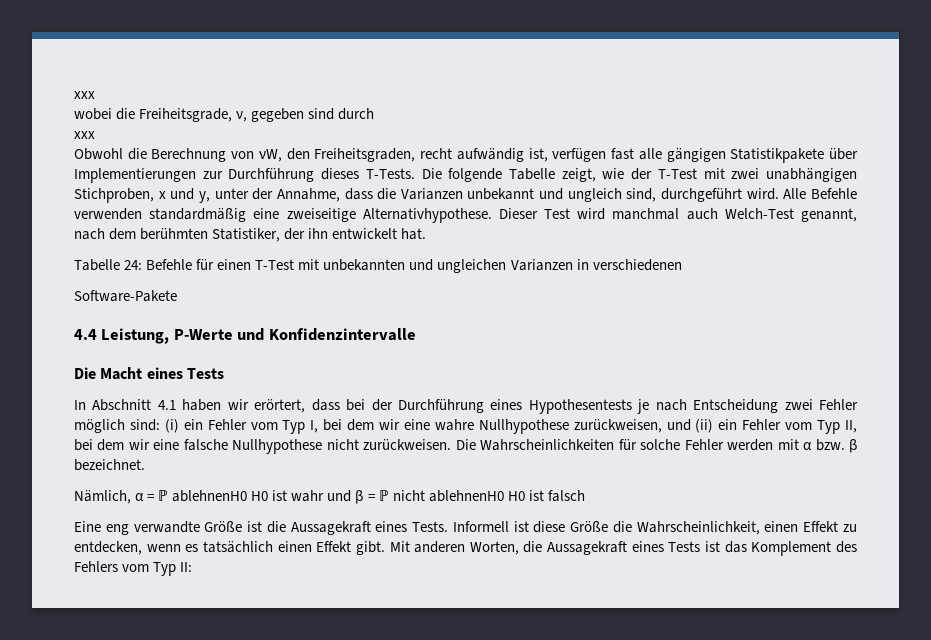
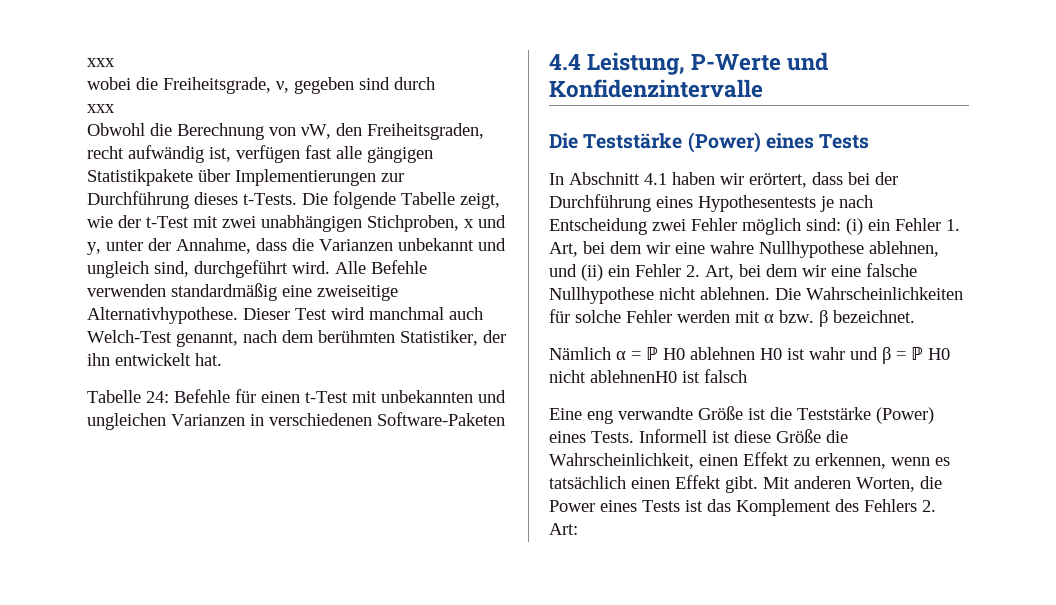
- Obwohl die Berechnung von νW, den Freiheitsgraden, recht aufwändig ist, verfügen fast alle gängigen Statistikpakete über Implementierungen zur Durchführung dieses T-Tests.
+ Obwohl die Berechnung von νW, den Freiheitsgraden, recht aufwändig ist, verfügen fast alle gängigen Statistikpakete über Implementierungen zur Durchführung dieses t-Tests.
- Die folgende Tabelle zeigt, wie der T-Test mit zwei unabhängigen Stichproben, x und y, unter der Annahme, dass die Varianzen unbekannt und ungleich sind, durchgeführt wird.
+ Die folgende Tabelle zeigt, wie der t-Test mit zwei unabhängigen Stichproben, x und y, unter der Annahme, dass die Varianzen unbekannt und ungleich sind, durchgeführt wird.
- Tabelle 24: Befehle für einen T-Test mit unbekannten und ungleichen Varianzen in verschiedenen
- Software-Pakete
+ Tabelle 24: Befehle für einen t-Test mit unbekannten und ungleichen Varianzen in verschiedenen Software-Paketen
- Die Macht eines Tests
+ Die Teststärke (Power) eines Tests
- In Abschnitt 4.1 haben wir erörtert, dass bei der Durchführung eines Hypothesentests je nach Entscheidung zwei Fehler möglich sind: (i) ein Fehler vom Typ I, bei dem wir eine wahre Nullhypothese zurückweisen, und (ii) ein Fehler vom Typ II, bei dem wir eine falsche Nullhypothese nicht zurückweisen.
+ In Abschnitt 4.1 haben wir erörtert, dass bei der Durchführung eines Hypothesentests je nach Entscheidung zwei Fehler möglich sind: (i) ein Fehler 1. Art, bei dem wir eine wahre Nullhypothese ablehnen, und (ii) ein Fehler 2. Art, bei dem wir eine falsche Nullhypothese nicht ablehnen.
- Nämlich, α = ℙ ablehnenH0 H0 ist wahr und β = ℙ nicht ablehnenH0 H0 ist falsch
+ Nämlich α = ℙ H0 ablehnen H0 ist wahr und β = ℙ H0 nicht ablehnenH0 ist falsch
- Eine eng verwandte Größe ist die Aussagekraft eines Tests.
+ Eine eng verwandte Größe ist die Teststärke (Power) eines Tests.
- Informell ist diese Größe die Wahrscheinlichkeit, einen Effekt zu entdecken, wenn es tatsächlich einen Effekt gibt.
+ Informell ist diese Größe die Wahrscheinlichkeit, einen Effekt zu erkennen, wenn es tatsächlich einen Effekt gibt.
- Mit anderen Worten, die Aussagekraft eines Tests ist das Komplement des Fehlers vom Typ II:
+ Mit anderen Worten, die Power eines Tests ist das Komplement des Fehlers 2. Art:

